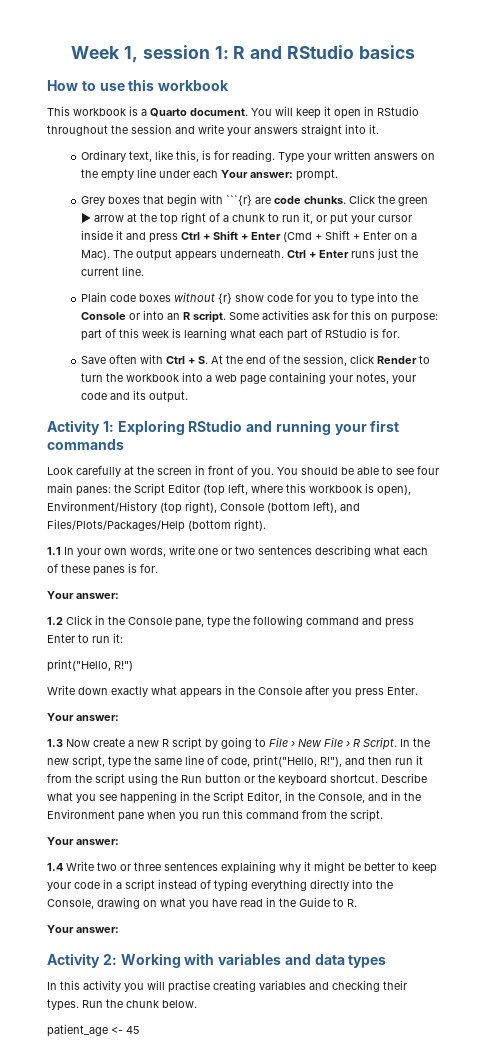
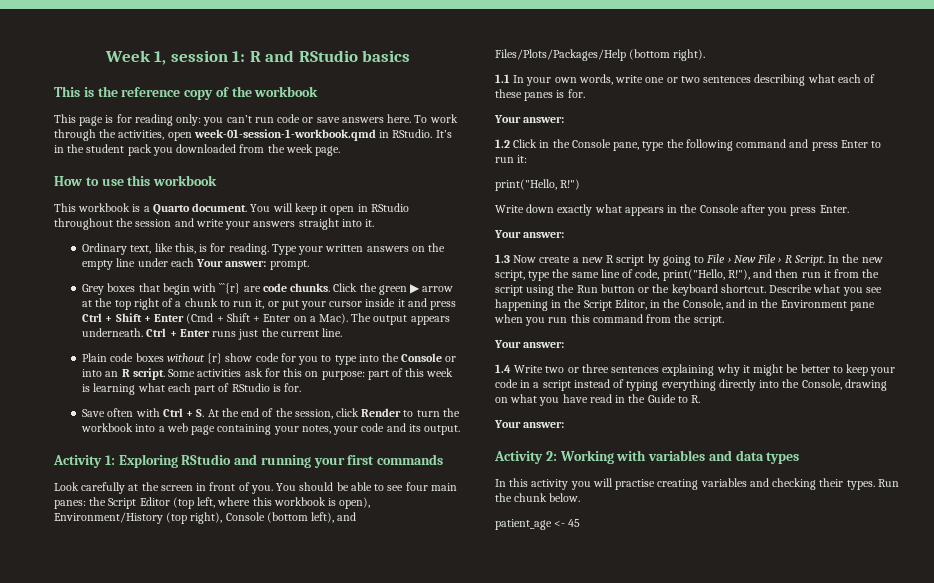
+ This is the reference copy of the workbook
+ This page is for reading only: you can’t run code or save answers here. To work through the activities, open week-01-session-1-workbook.qmd in RStudio. It’s in the student pack you downloaded from the week page.

